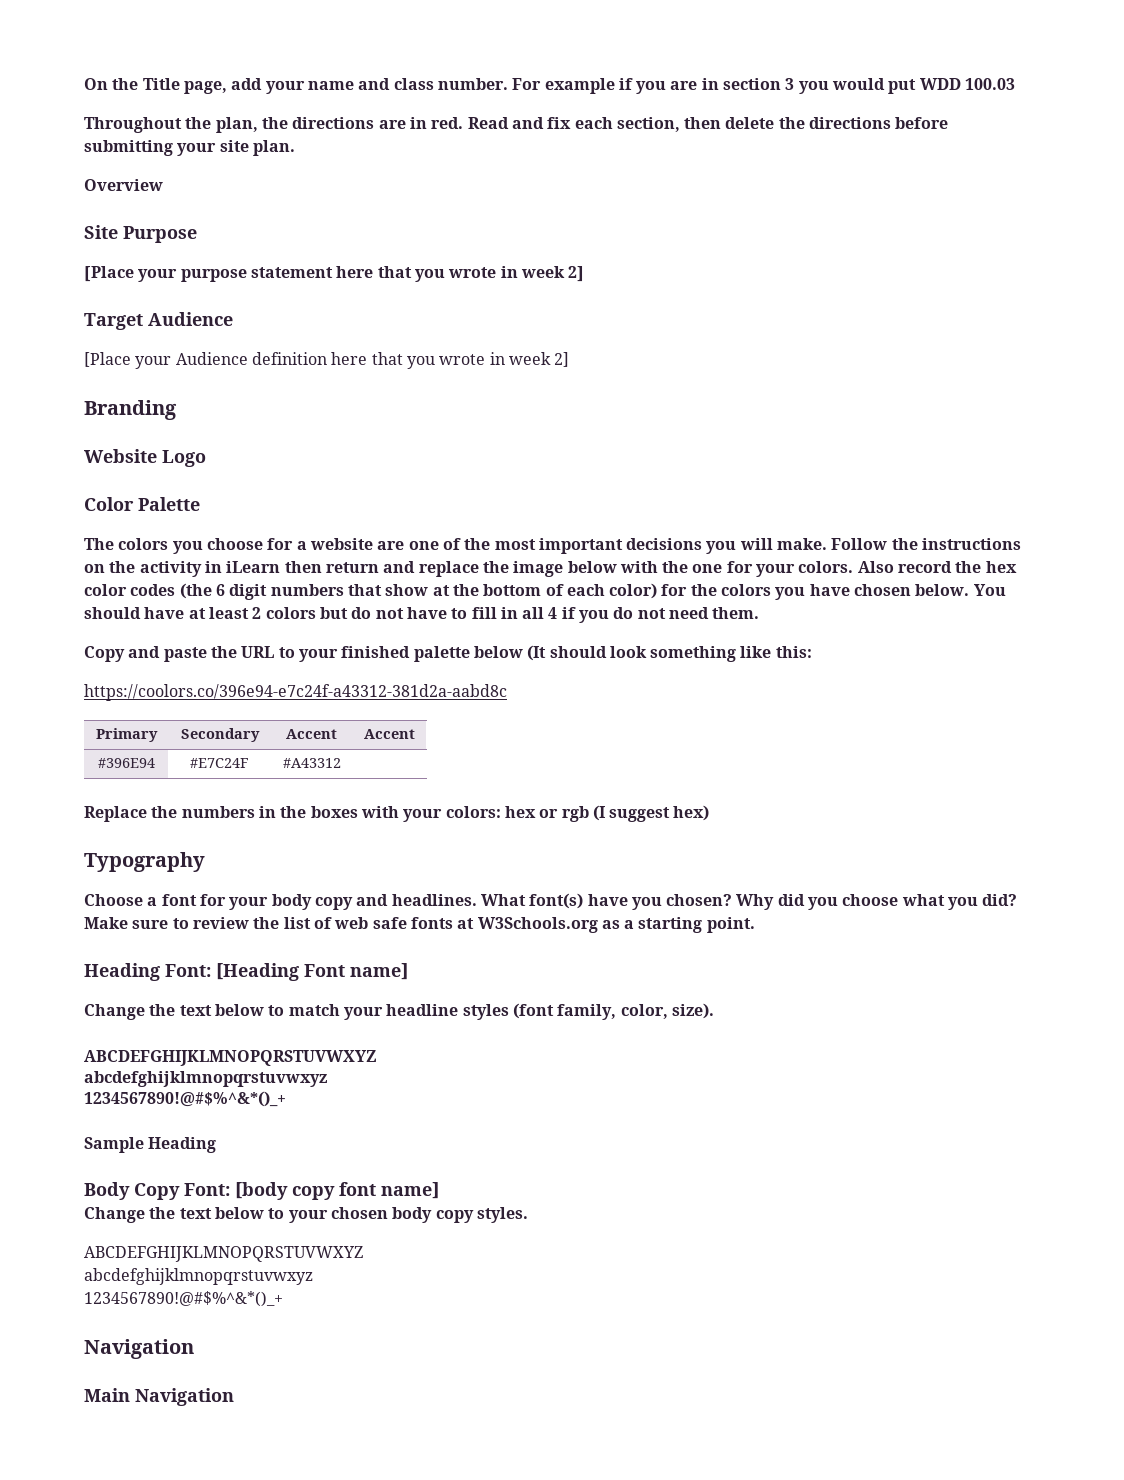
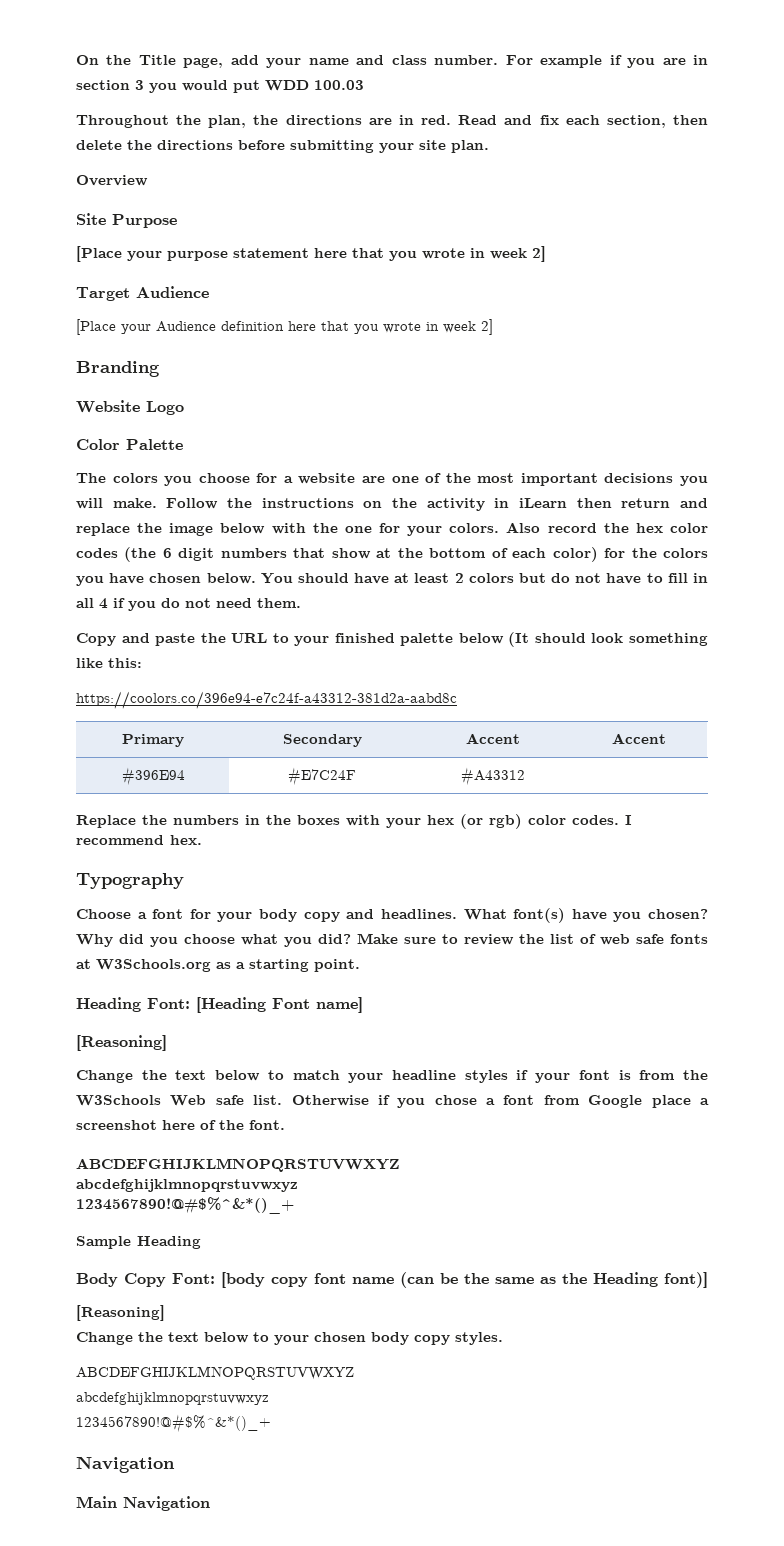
- Replace the numbers in the boxes with your colors: hex or rgb (I suggest hex)
+ Replace the numbers in the boxes with your hex (or rgb) color codes. I recommend hex.
  Heading Font: [Heading Font name]
+ [Reasoning]
- Change the text below to match your headline styles (font family, color, size).
+ Change the text below to match your headline styles if your font is from the W3Schools Web safe list. Otherwise if you chose a font from Google place a screenshot here of the font.
- Body Copy Font: [body copy font name]
+ Body Copy Font: [body copy font name (can be the same as the Heading font)]
+ [Reasoning]

